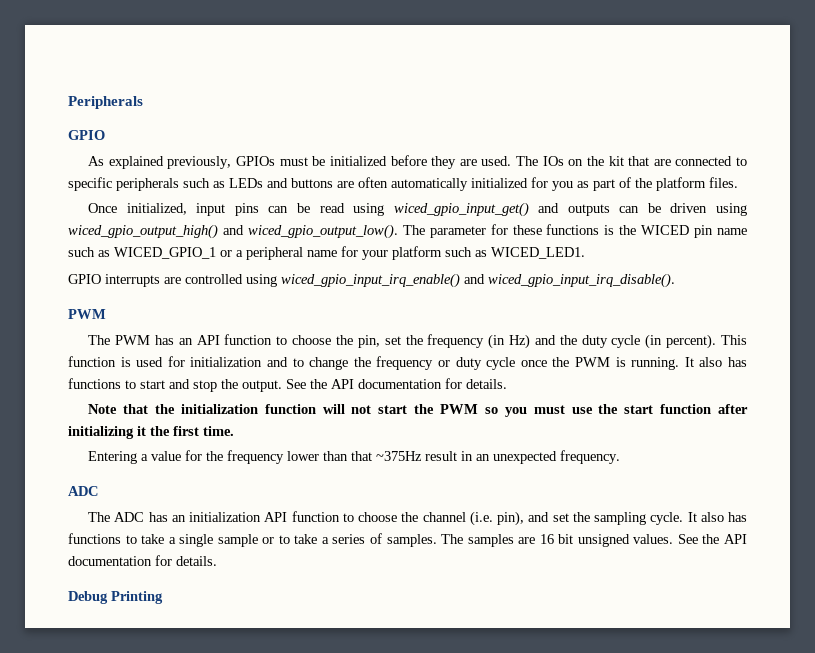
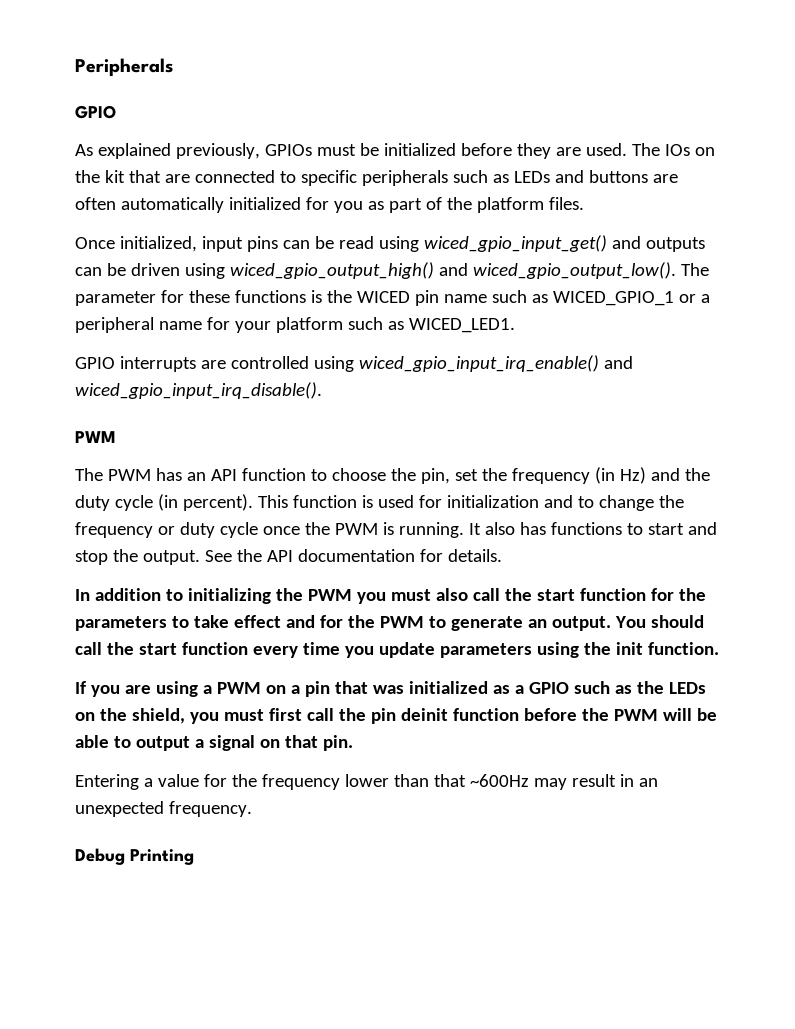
- Note that the initialization function will not start the PWM so you must use the start function after initializing it the first time.
+ In addition to initializing the PWM you must also call the start function for the parameters to take effect and for the PWM to generate an output. You should call the start function every time you update parameters using the init function.
+ If you are using a PWM on a pin that was initialized as a GPIO such as the LEDs on the shield, you must first call the pin deinit function before the PWM will be able to output a signal on that pin.
- Entering a value for the frequency lower than that ~375Hz result in an unexpected frequency.
- ADC
- The ADC has an initialization API function to choose the channel (i.e. pin), and set the sampling cycle. It also has functions to take a single sample or to take a series of samples. The samples are 16 bit unsigned values. See the API documentation for details.
+ Entering a value for the frequency lower than that ~600Hz may result in an unexpected frequency.

